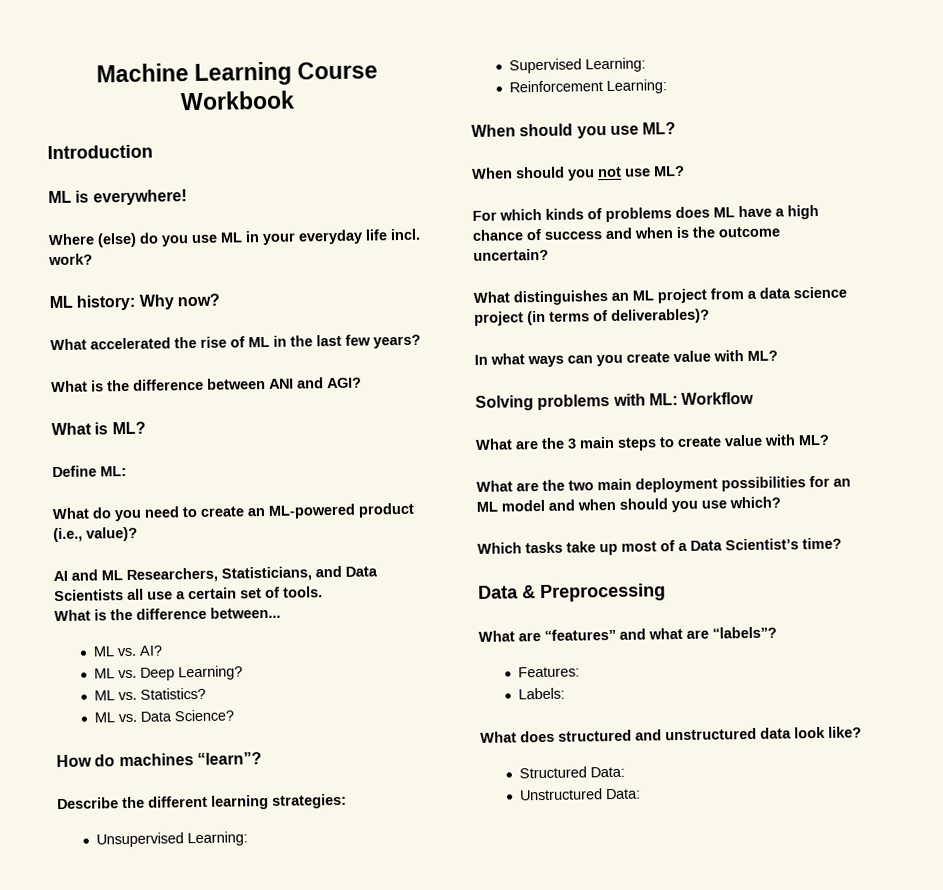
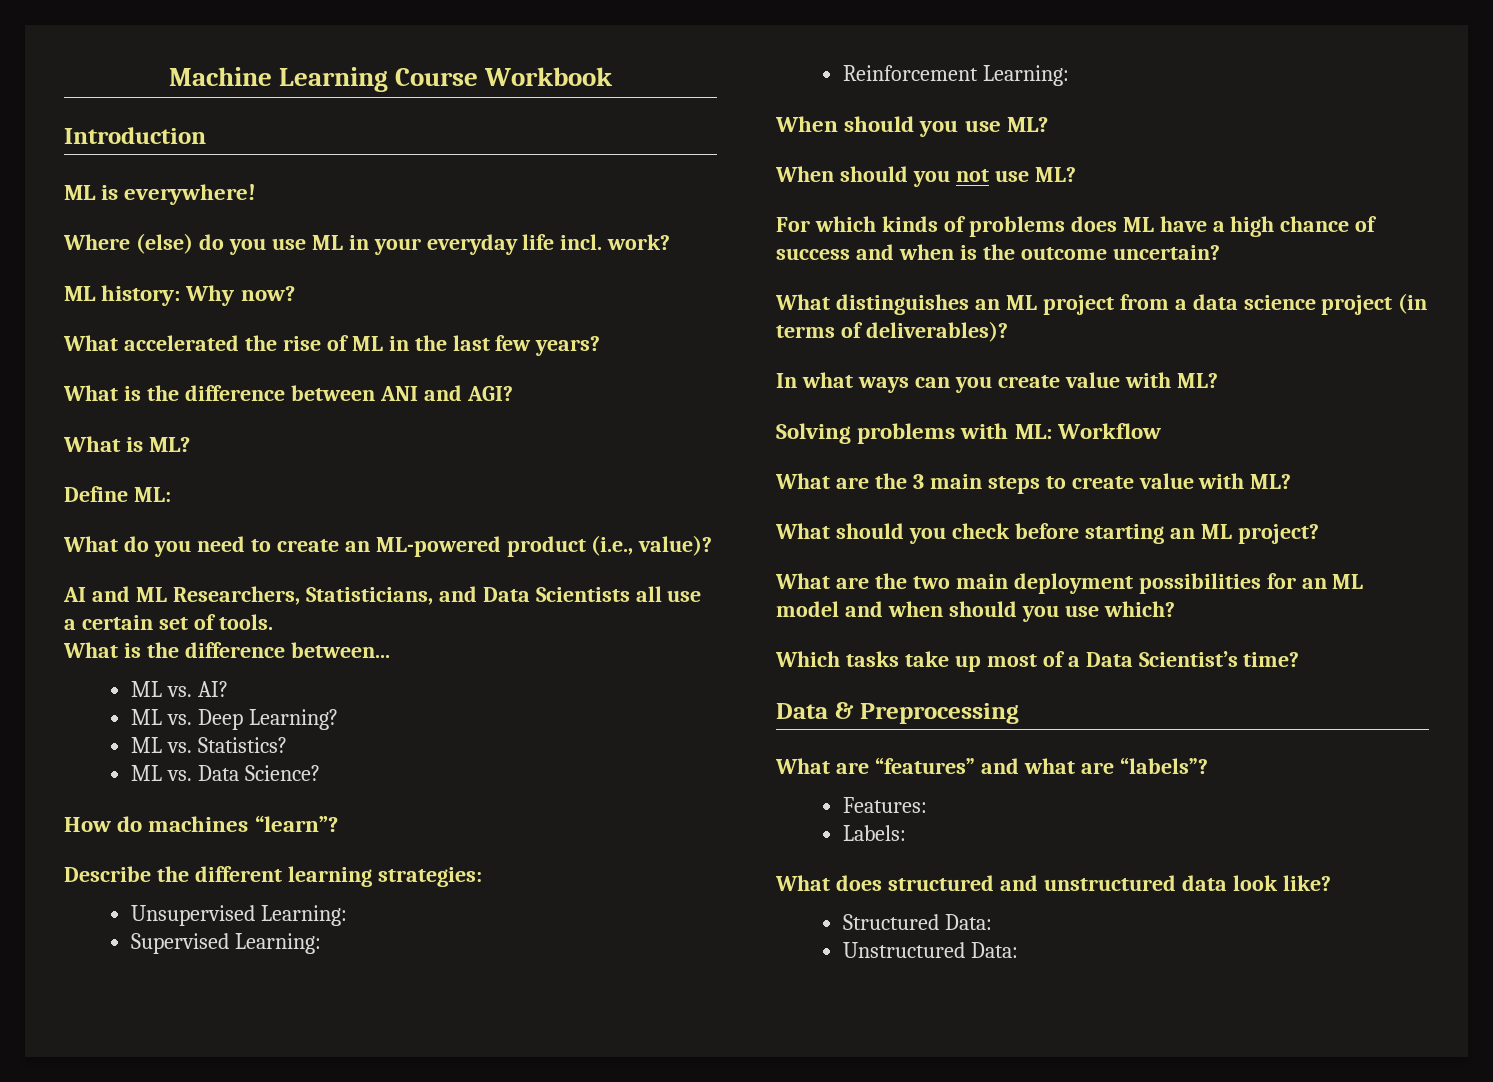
+ What should you check before starting an ML project?

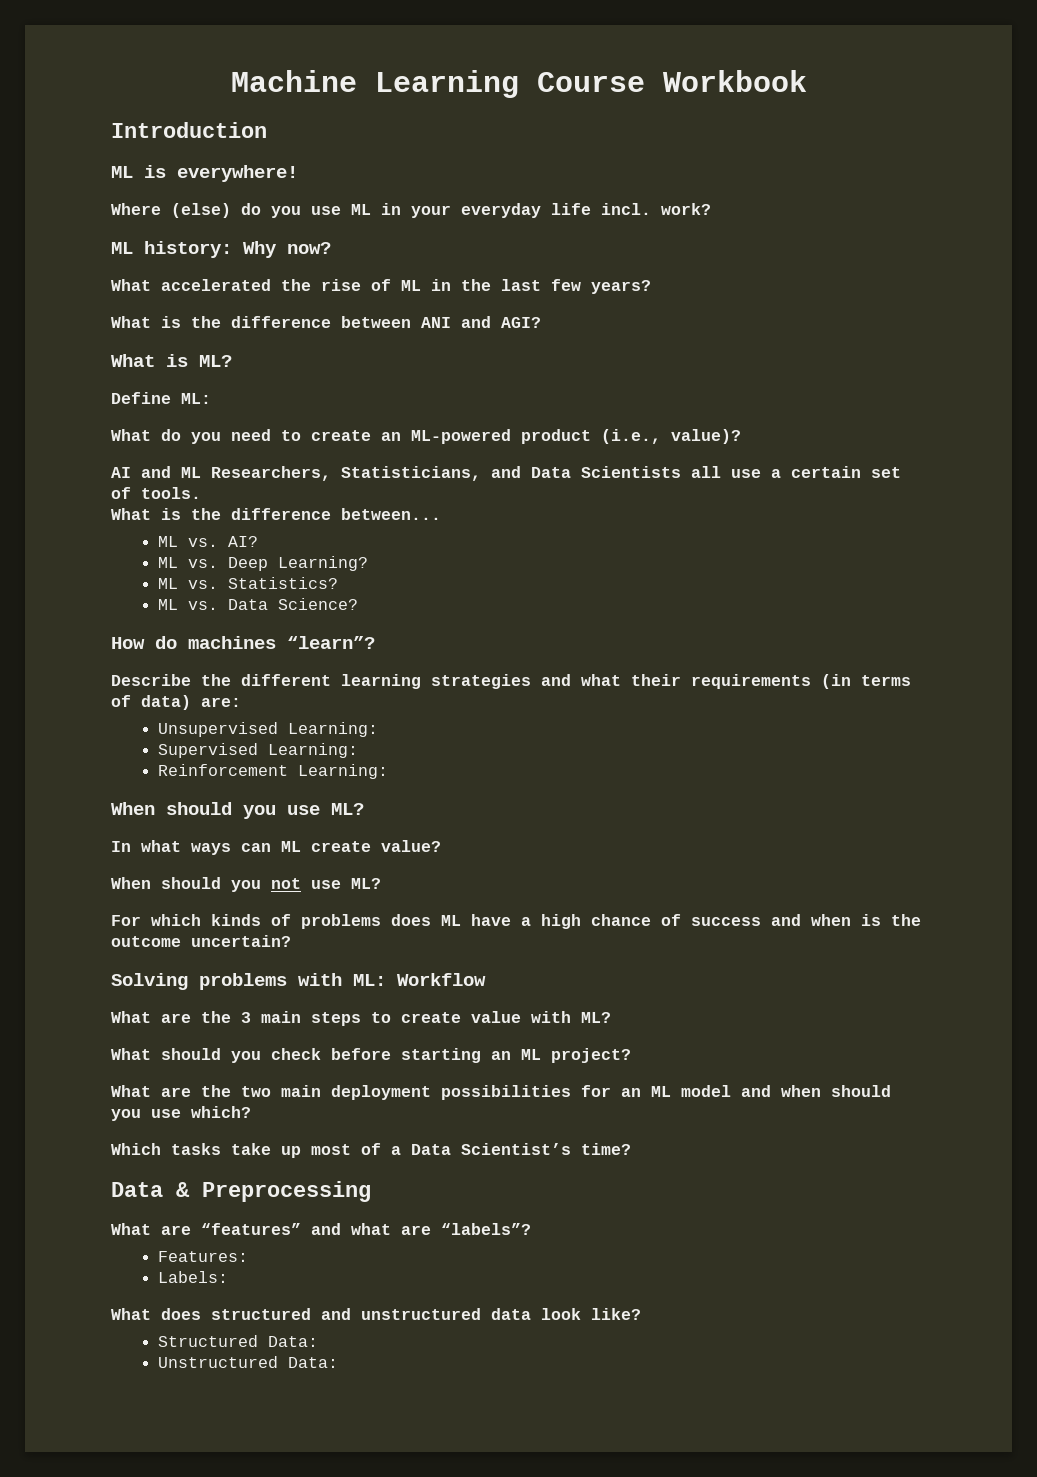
- Describe the different learning strategies:
+ Describe the different learning strategies and what their requirements (in terms of data) are:
+ In what ways can ML create value?
- What distinguishes an ML project from a data science project (in terms of deliverables)?
- In what ways can you create value with ML?

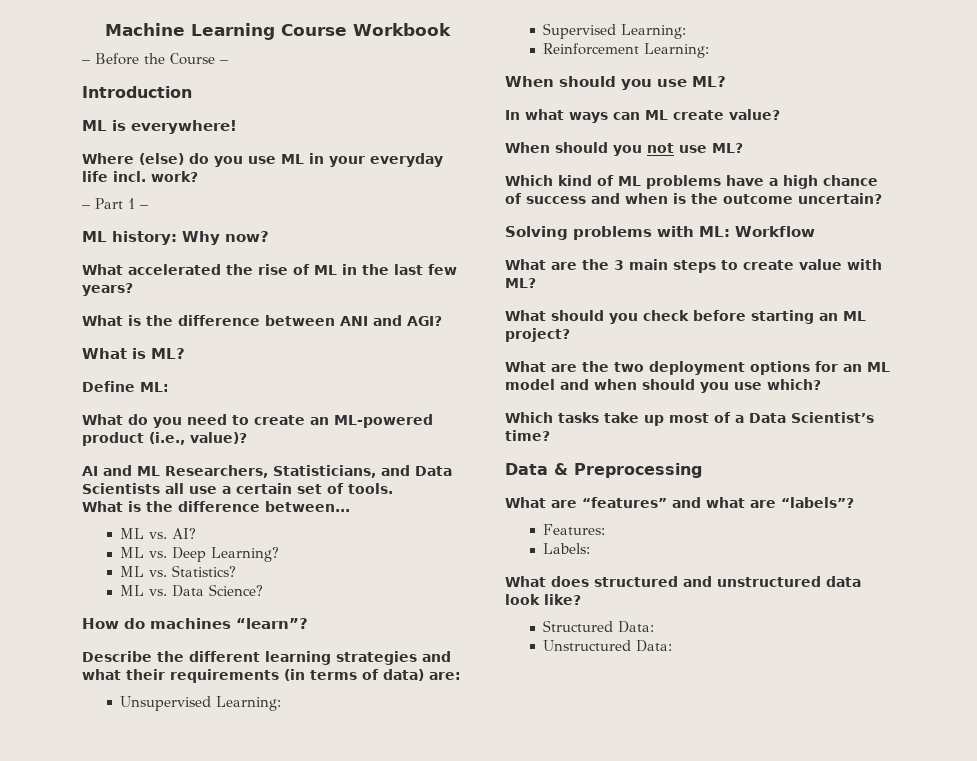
+ – Before the Course –
+ – Part 1 –
- For which kinds of problems does ML have a high chance of success and when is the outcome uncertain?
+ Which kind of ML problems have a high chance of success and when is the outcome uncertain?
- What are the two main deployment possibilities for an ML model and when should you use which?
+ What are the two deployment options for an ML model and when should you use which?

